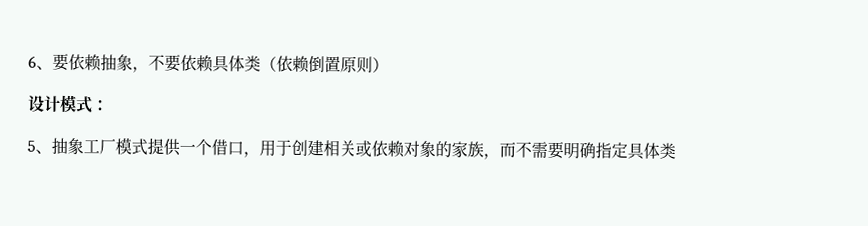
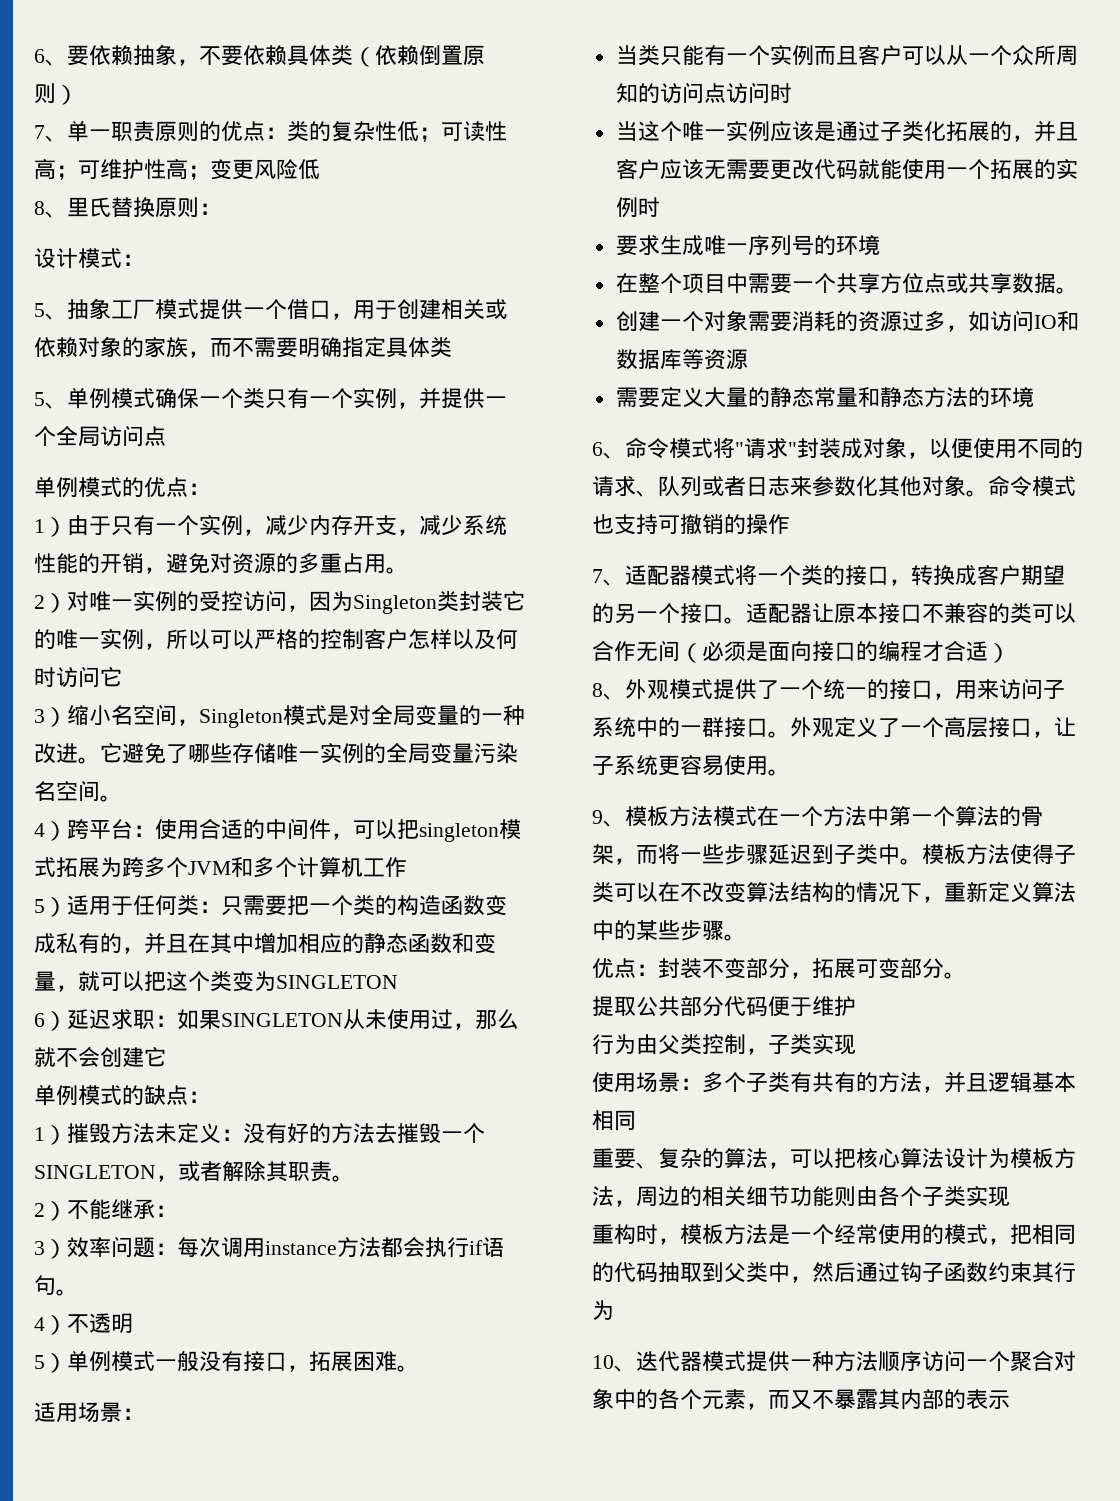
+ 7、单一职责原则的优点：类的复杂性低；可读性高；可维护性高；变更风险低
+ 8、里氏替换原则：
+ 5、单例模式确保一个类只有一个实例，并提供一个全局访问点
+ 单例模式的优点：
+ 1）由于只有一个实例，减少内存开支，减少系统性能的开销，避免对资源的多重占用。
+ 2）对唯一实例的受控访问，因为Singleton类封装它的唯一实例，所以可以严格的控制客户怎样以及何时访问它
+ 3）缩小名空间，Singleton模式是对全局变量的一种改进。它避免了哪些存储唯一实例的全局变量污染名空间。
+ 4）跨平台：使用合适的中间件，可以把singleton模式拓展为跨多个JVM和多个计算机工作
+ 5）适用于任何类：只需要把一个类的构造函数变成私有的，并且在其中增加相应的静态函数和变量，就可以把这个类变为SINGLETON
+ 6）延迟求职：如果SINGLETON从未使用过，那么就不会创建它
+ 单例模式的缺点：
+ 1）摧毁方法未定义：没有好的方法去摧毁一个SINGLETON，或者解除其职责。
+ 2）不能继承：
+ 3）效率问题：每次调用instance方法都会执行if语句。
+ 4）不透明
+ 5）单例模式一般没有接口，拓展困难。
+ 适用场景：
+ 当类只能有一个实例而且客户可以从一个众所周知的访问点访问时
+ 当这个唯一实例应该是通过子类化拓展的，并且客户应该无需要更改代码就能使用一个拓展的实例时
+ 要求生成唯一序列号的环境
+ 在整个项目中需要一个共享方位点或共享数据。
+ 创建一个对象需要消耗的资源过多，如访问IO和数据库等资源
+ 需要定义大量的静态常量和静态方法的环境
+ 6、命令模式将"请求"封装成对象，以便使用不同的请求、队列或者日志来参数化其他对象。命令模式也支持可撤销的操作
+ 7、适配器模式将一个类的接口，转换成客户期望的另一个接口。适配器让原本接口不兼容的类可以合作无间（必须是面向接口的编程才合适）
+ 8、外观模式提供了一个统一的接口，用来访问子系统中的一群接口。外观定义了一个高层接口，让子系统更容易使用。
+ 9、模板方法模式在一个方法中第一个算法的骨架，而将一些步骤延迟到子类中。模板方法使得子类可以在不改变算法结构的情况下，重新定义算法中的某些步骤。
+ 优点：封装不变部分，拓展可变部分。
+ 提取公共部分代码便于维护
+ 行为由父类控制，子类实现
+ 使用场景：多个子类有共有的方法，并且逻辑基本相同
+ 重要、复杂的算法，可以把核心算法设计为模板方法，周边的相关细节功能则由各个子类实现
+ 重构时，模板方法是一个经常使用的模式，把相同的代码抽取到父类中，然后通过钩子函数约束其行为
+ 10、迭代器模式提供一种方法顺序访问一个聚合对象中的各个元素，而又不暴露其内部的表示

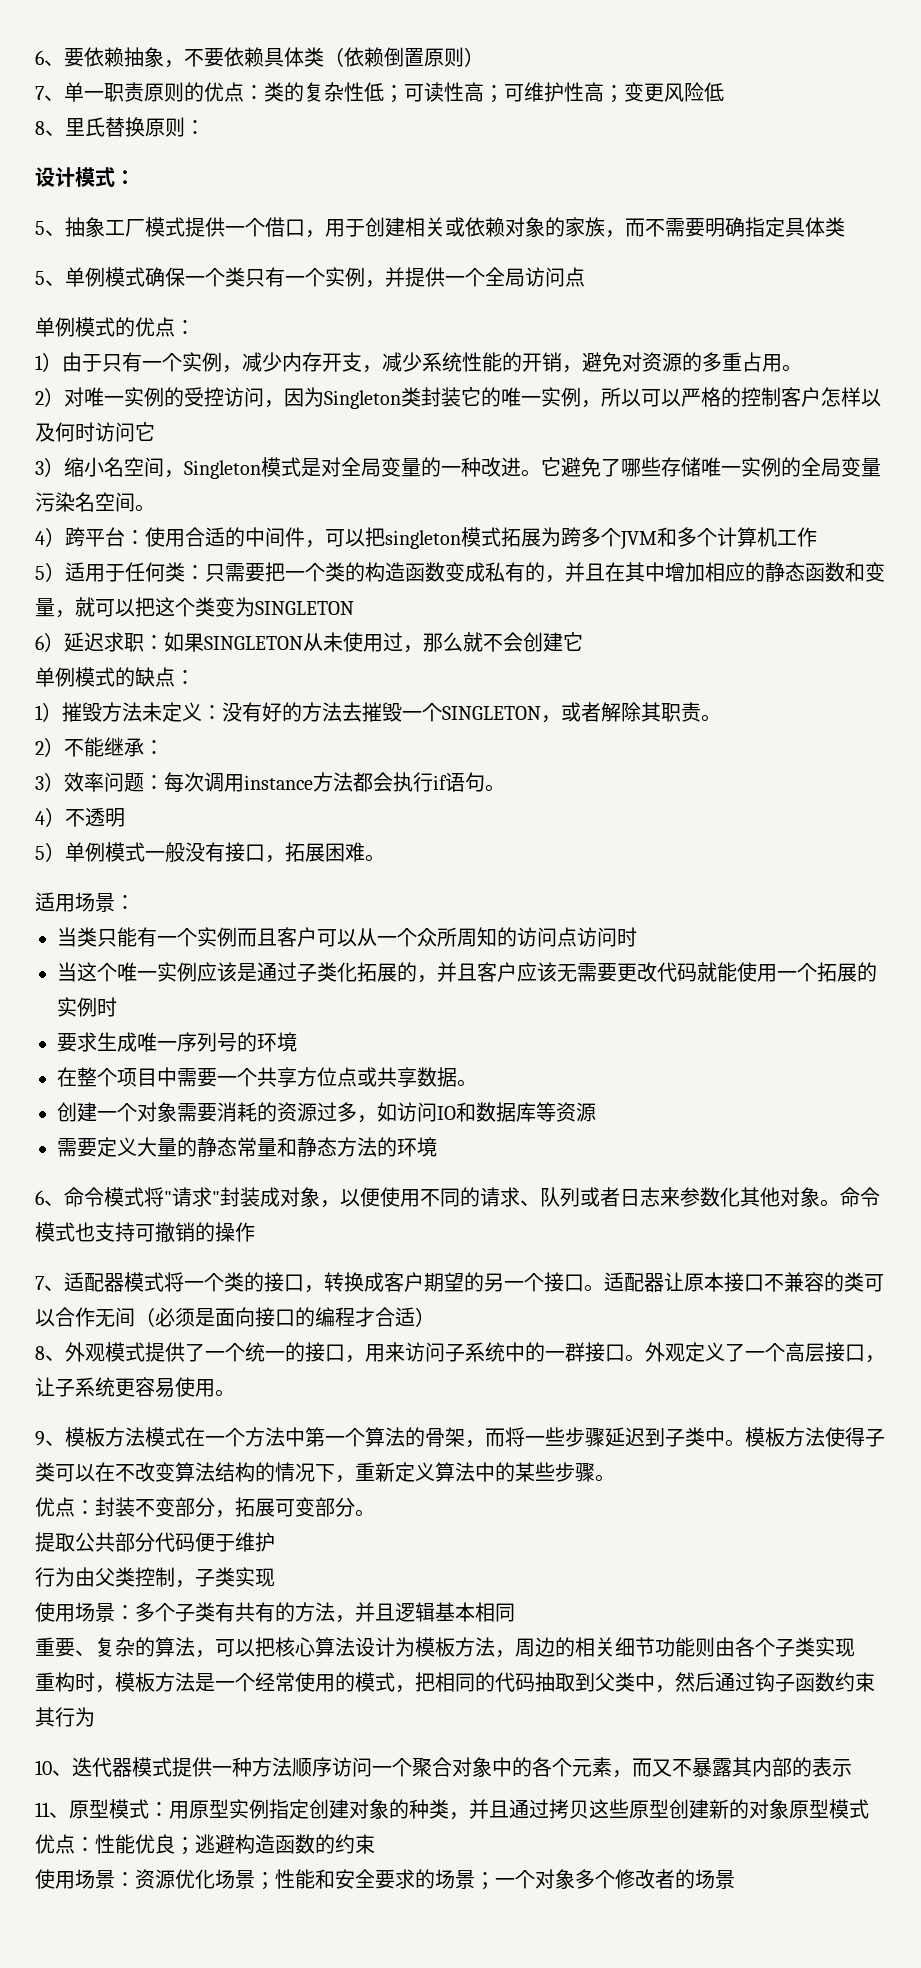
+ 11、原型模式：用原型实例指定创建对象的种类，并且通过拷贝这些原型创建新的对象原型模式优点：性能优良；逃避构造函数的约束
+ 使用场景：资源优化场景；性能和安全要求的场景；一个对象多个修改者的场景

